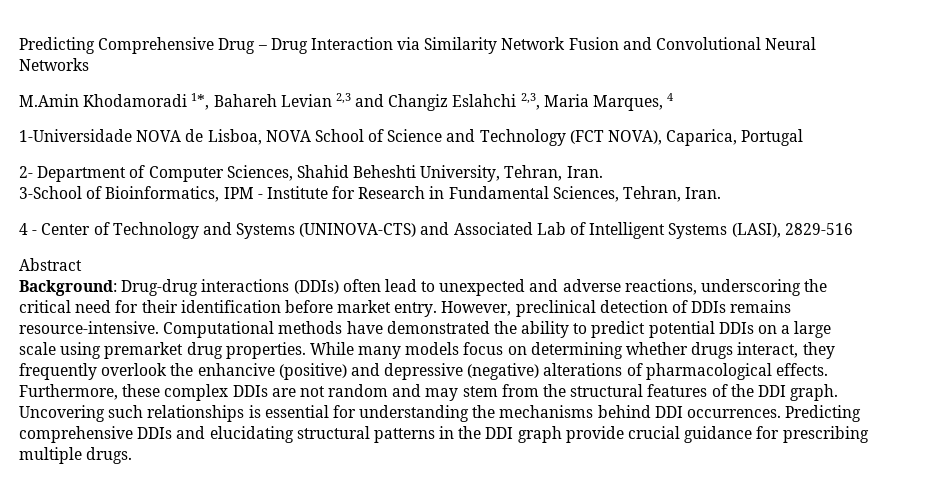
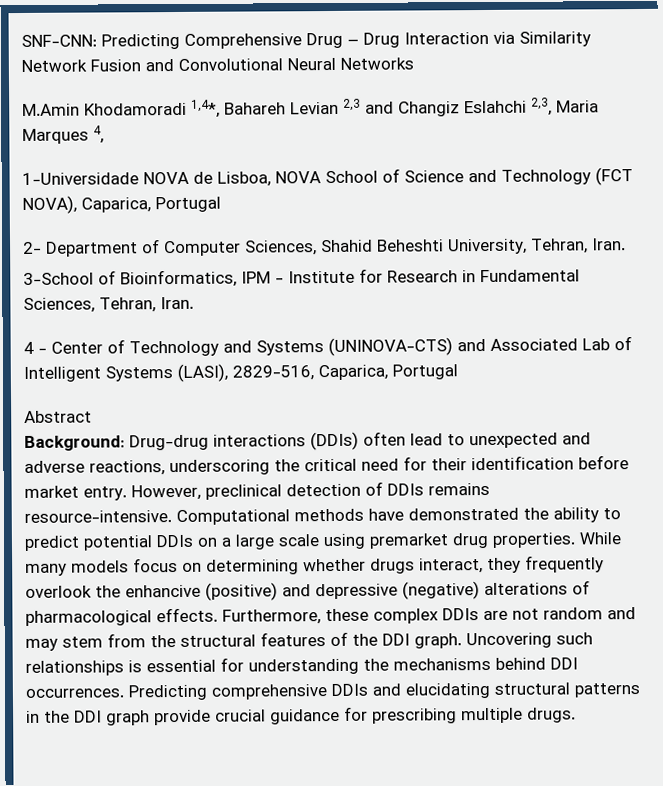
- Predicting Comprehensive Drug – Drug Interaction via Similarity Network Fusion and Convolutional Neural Networks
+ SNF-CNN: Predicting Comprehensive Drug – Drug Interaction via Similarity Network Fusion and Convolutional Neural Networks
- M.Amin Khodamoradi 1*, Bahareh Levian 2,3 and Changiz Eslahchi 2,3, Maria Marques, 4
+ M.Amin Khodamoradi 1,4*, Bahareh Levian 2,3 and Changiz Eslahchi 2,3, Maria Marques 4,
- 4 - Center of Technology and Systems (UNINOVA-CTS) and Associated Lab of Intelligent Systems (LASI), 2829-516
+ 4 - Center of Technology and Systems (UNINOVA-CTS) and Associated Lab of Intelligent Systems (LASI), 2829-516, Caparica, Portugal

